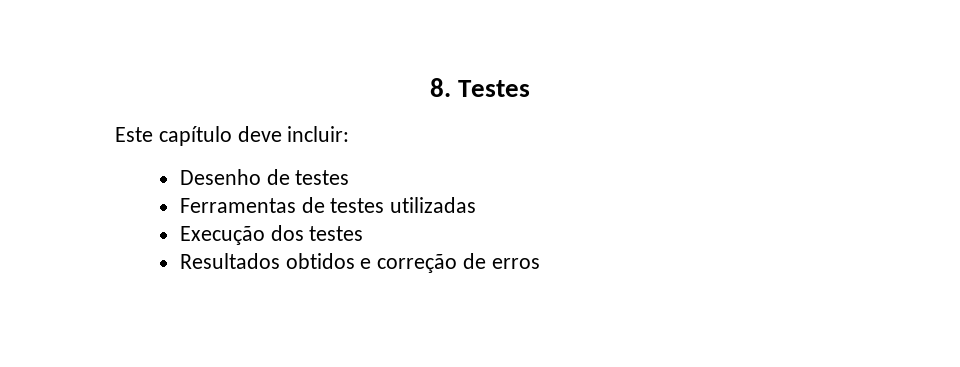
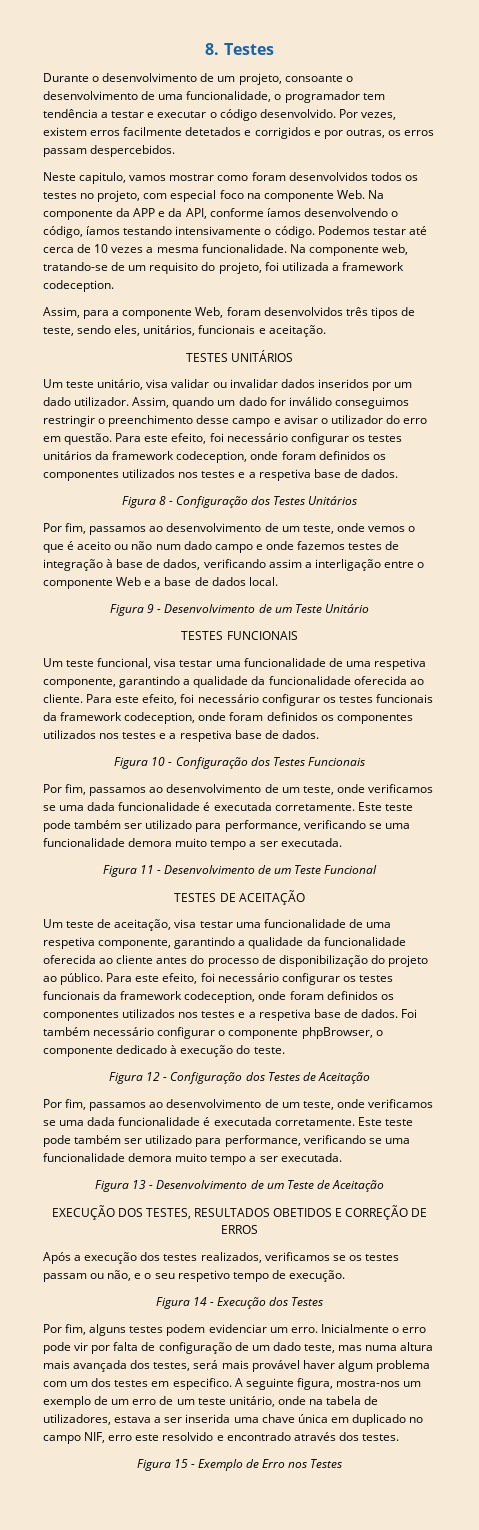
- Este capítulo deve incluir:
- Desenho de testes
- Ferramentas de testes utilizadas
- Execução dos testes
- Resultados obtidos e correção de erros
+ Durante o desenvolvimento de um projeto, consoante o desenvolvimento de uma funcionalidade, o programador tem tendência a testar e executar o código desenvolvido. Por vezes, existem erros facilmente detetados e corrigidos e por outras, os erros passam despercebidos.
+ Neste capitulo, vamos mostrar como foram desenvolvidos todos os testes no projeto, com especial foco na componente Web. Na componente da APP e da API, conforme íamos desenvolvendo o código, íamos testando intensivamente o código. Podemos testar até cerca de 10 vezes a mesma funcionalidade. Na componente web, tratando-se de um requisito do projeto, foi utilizada a framework codeception.
+ Assim, para a componente Web, foram desenvolvidos três tipos de teste, sendo eles, unitários, funcionais e aceitação.
+ TESTES UNITÁRIOS
+ Um teste unitário, visa validar ou invalidar dados inseridos por um dado utilizador. Assim, quando um dado for inválido conseguimos restringir o preenchimento desse campo e avisar o utilizador do erro em questão. Para este efeito, foi necessário configurar os testes unitários da framework codeception, onde foram definidos os componentes utilizados nos testes e a respetiva base de dados.
+ Figura 8 - Configuração dos Testes Unitários
+ Por fim, passamos ao desenvolvimento de um teste, onde vemos o que é aceito ou não num dado campo e onde fazemos testes de integração à base de dados, verificando assim a interligação entre o componente Web e a base de dados local.
+ Figura 9 - Desenvolvimento de um Teste Unitário
+ TESTES FUNCIONAIS
+ Um teste funcional, visa testar uma funcionalidade de uma respetiva componente, garantindo a qualidade da funcionalidade oferecida ao cliente. Para este efeito, foi necessário configurar os testes funcionais da framework codeception, onde foram definidos os componentes utilizados nos testes e a respetiva base de dados.
+ Figura 10 - Configuração dos Testes Funcionais
+ Por fim, passamos ao desenvolvimento de um teste, onde verificamos se uma dada funcionalidade é executada corretamente. Este teste pode também ser utilizado para performance, verificando se uma funcionalidade demora muito tempo a ser executada.
+ Figura 11 - Desenvolvimento de um Teste Funcional
+ TESTES DE ACEITAÇÃO
+ Um teste de aceitação, visa testar uma funcionalidade de uma respetiva componente, garantindo a qualidade da funcionalidade oferecida ao cliente antes do processo de disponibilização do projeto ao público. Para este efeito, foi necessário configurar os testes funcionais da framework codeception, onde foram definidos os componentes utilizados nos testes e a respetiva base de dados. Foi também necessário configurar o componente phpBrowser, o componente dedicado à execução do teste.
+ Figura 12 - Configuração dos Testes de Aceitação
+ Por fim, passamos ao desenvolvimento de um teste, onde verificamos se uma dada funcionalidade é executada corretamente. Este teste pode também ser utilizado para performance, verificando se uma funcionalidade demora muito tempo a ser executada.
+ Figura 13 - Desenvolvimento de um Teste de Aceitação
+ EXECUÇÃO DOS TESTES, RESULTADOS OBETIDOS E CORREÇÃO DE ERROS
+ Após a execução dos testes realizados, verificamos se os testes passam ou não, e o seu respetivo tempo de execução.
+ Figura 14 - Execução dos Testes
+ Por fim, alguns testes podem evidenciar um erro. Inicialmente o erro pode vir por falta de configuração de um dado teste, mas numa altura mais avançada dos testes, será mais provável haver algum problema com um dos testes em especifico. A seguinte figura, mostra-nos um exemplo de um erro de um teste unitário, onde na tabela de utilizadores, estava a ser inserida uma chave única em duplicado no campo NIF, erro este resolvido e encontrado através dos testes.
+ Figura 15 - Exemplo de Erro nos Testes

